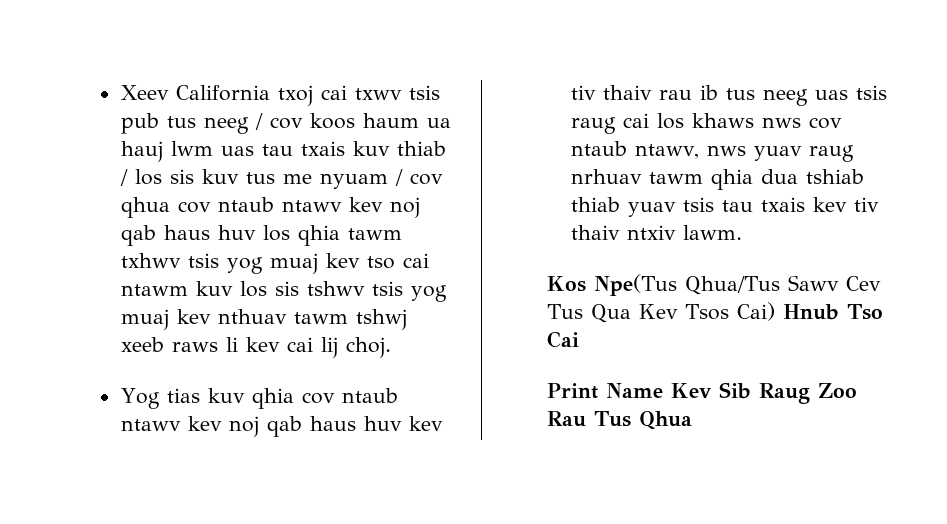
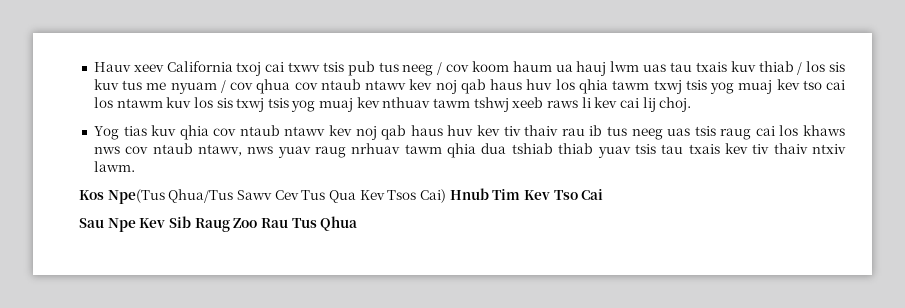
- Xeev California txoj cai txwv tsis pub tus neeg / cov koos haum ua hauj lwm uas tau txais kuv thiab / los sis kuv tus me nyuam / cov qhua cov ntaub ntawv kev noj qab haus huv los qhia tawm txhwv tsis yog muaj kev tso cai ntawm kuv los sis tshwv tsis yog muaj kev nthuav tawm tshwj xeeb raws li kev cai lij choj.
+ Hauv xeev California txoj cai txwv tsis pub tus neeg / cov koom haum ua hauj lwm uas tau txais kuv thiab / los sis kuv tus me nyuam / cov qhua cov ntaub ntawv kev noj qab haus huv los qhia tawm txwj tsis yog muaj kev tso cai los ntawm kuv los sis txwj tsis yog muaj kev nthuav tawm tshwj xeeb raws li kev cai lij choj.
- Kos Npe(Tus Qhua/Tus Sawv Cev Tus Qua Kev Tsos Cai) Hnub Tso Cai
+ Kos Npe(Tus Qhua/Tus Sawv Cev Tus Qua Kev Tsos Cai) Hnub Tim Kev Tso Cai
- Print Name Kev Sib Raug Zoo Rau Tus Qhua
+ Sau Npe Kev Sib Raug Zoo Rau Tus Qhua

